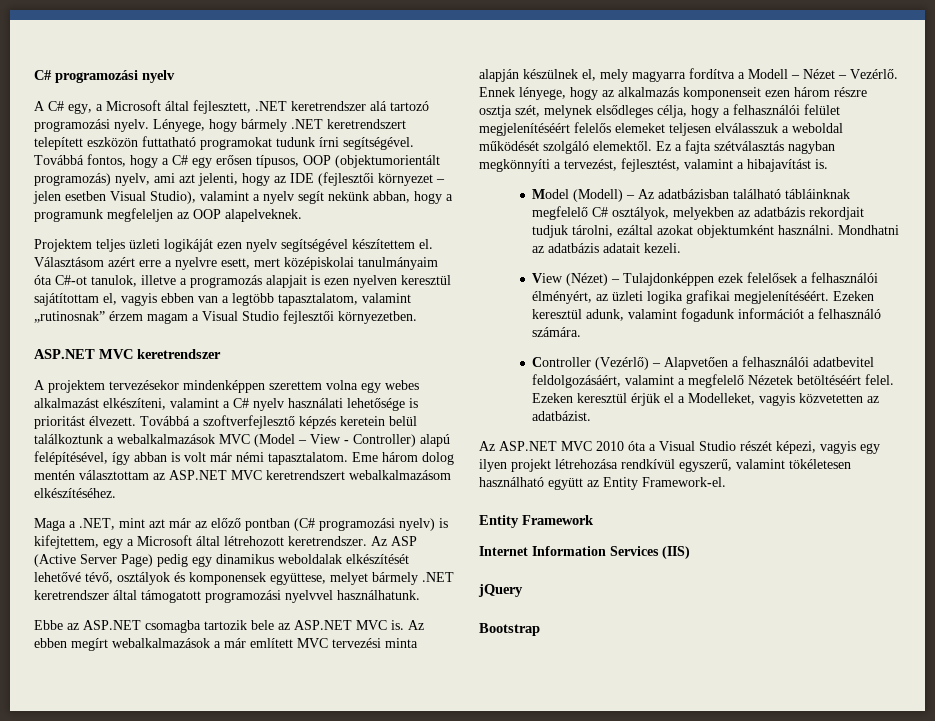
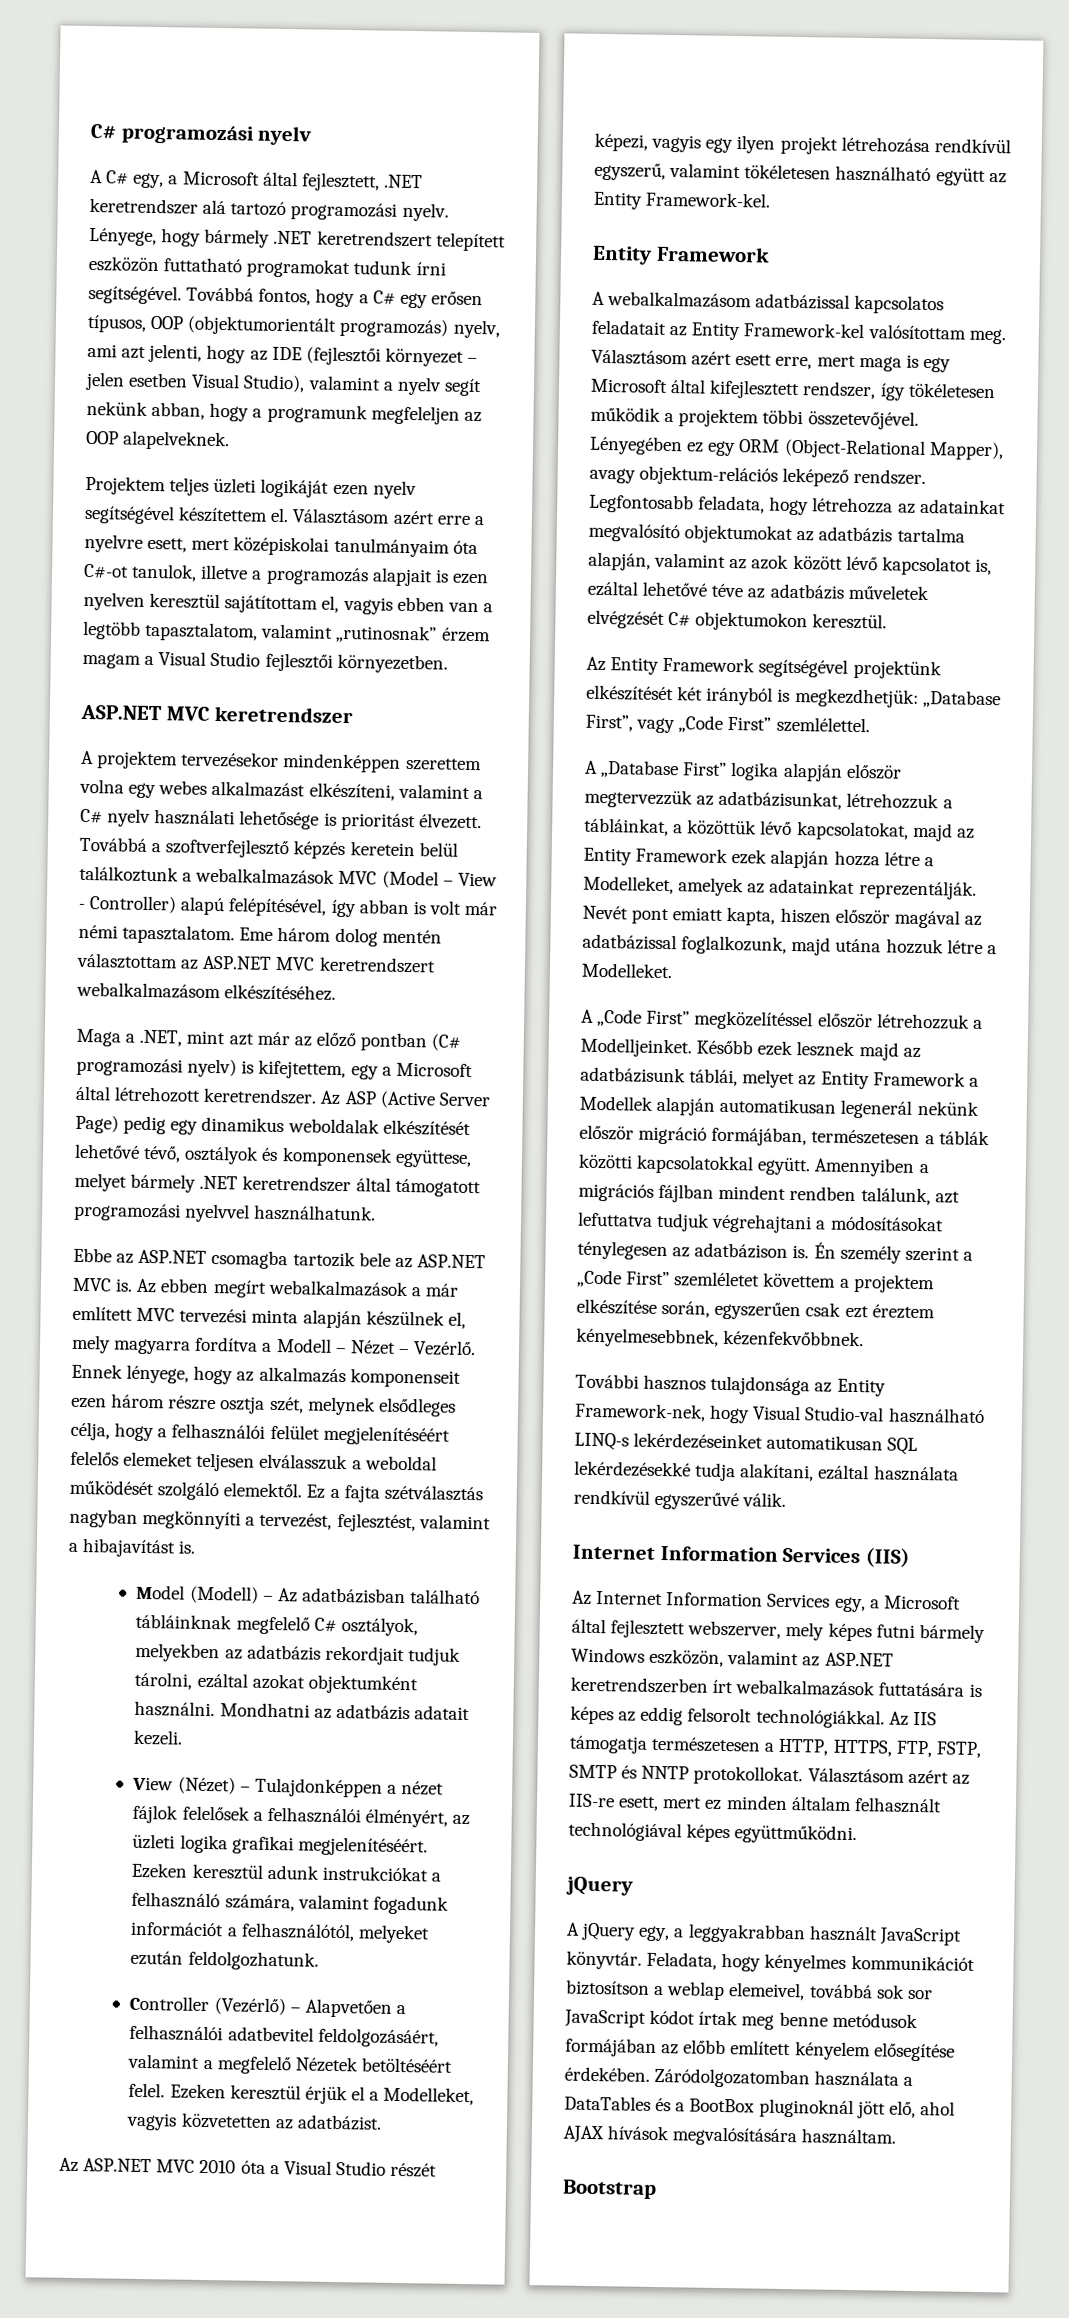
- View (Nézet) – Tulajdonképpen ezek felelősek a felhasználói élményért, az üzleti logika grafikai megjelenítéséért.
+ View (Nézet) – Tulajdonképpen a nézet fájlok felelősek a felhasználói élményért, az üzleti logika grafikai megjelenítéséért.
- Ezeken keresztül adunk, valamint fogadunk információt a felhasználó számára.
+ Ezeken keresztül adunk instrukciókat a felhasználó számára, valamint fogadunk információt a felhasználótól, melyeket ezután feldolgozhatunk.
- Az ASP.NET MVC 2010 óta a Visual Studio részét képezi, vagyis egy ilyen projekt létrehozása rendkívül egyszerű, valamint tökéletesen használható együtt az Entity Framework-el.
+ Az ASP.NET MVC 2010 óta a Visual Studio részét képezi, vagyis egy ilyen projekt létrehozása rendkívül egyszerű, valamint tökéletesen használható együtt az Entity Framework-kel.
+ A webalkalmazásom adatbázissal kapcsolatos feladatait az Entity Framework-kel valósítottam meg. Választásom azért esett erre, mert maga is egy Microsoft által kifejlesztett rendszer, így tökéletesen működik a projektem többi összetevőjével. Lényegében ez egy ORM (Object-Relational Mapper), avagy objektum-relációs leképező rendszer. Legfontosabb feladata, hogy létrehozza az adatainkat megvalósító objektumokat az adatbázis tartalma alapján, valamint az azok között lévő kapcsolatot is, ezáltal lehetővé téve az adatbázis műveletek elvégzését C# objektumokon keresztül.
+ Az Entity Framework segítségével projektünk elkészítését két irányból is megkezdhetjük: „Database First”, vagy „Code First” szemlélettel.
+ A „Database First” logika alapján először megtervezzük az adatbázisunkat, létrehozzuk a tábláinkat, a közöttük lévő kapcsolatokat, majd az Entity Framework ezek alapján hozza létre a Modelleket, amelyek az adatainkat reprezentálják. Nevét pont emiatt kapta, hiszen először magával az adatbázissal foglalkozunk, majd utána hozzuk létre a Modelleket.
+ A „Code First” megközelítéssel először létrehozzuk a Modelljeinket. Később ezek lesznek majd az adatbázisunk táblái, melyet az Entity Framework a Modellek alapján automatikusan legenerál nekünk először migráció formájában, természetesen a táblák közötti kapcsolatokkal együtt. Amennyiben a migrációs fájlban mindent rendben találunk, azt lefuttatva tudjuk végrehajtani a módosításokat ténylegesen az adatbázison is. Én személy szerint a „Code First” szemléletet követtem a projektem elkészítése során, egyszerűen csak ezt éreztem kényelmesebbnek, kézenfekvőbbnek.
+ További hasznos tulajdonsága az Entity Framework-nek, hogy Visual Studio-val használható LINQ-s lekérdezéseinket automatikusan SQL lekérdezésekké tudja alakítani, ezáltal használata rendkívül egyszerűvé válik.
  Internet Information Services (IIS)
+ Az Internet Information Services egy, a Microsoft által fejlesztett webszerver, mely képes futni bármely Windows eszközön, valamint az ASP.NET keretrendszerben írt webalkalmazások futtatására is képes az eddig felsorolt technológiákkal. Az IIS támogatja természetesen a HTTP, HTTPS, FTP, FSTP, SMTP és NNTP protokollokat. Választásom azért az IIS-re esett, mert ez minden általam felhasznált technológiával képes együttműködni.
  jQuery
+ A jQuery egy, a leggyakrabban használt JavaScript könyvtár. Feladata, hogy kényelmes kommunikációt biztosítson a weblap elemeivel, továbbá sok sor JavaScript kódot írtak meg benne metódusok formájában az előbb említett kényelem elősegítése érdekében. Záródolgozatomban használata a DataTables és a BootBox pluginoknál jött elő, ahol AJAX hívások megvalósítására használtam.

